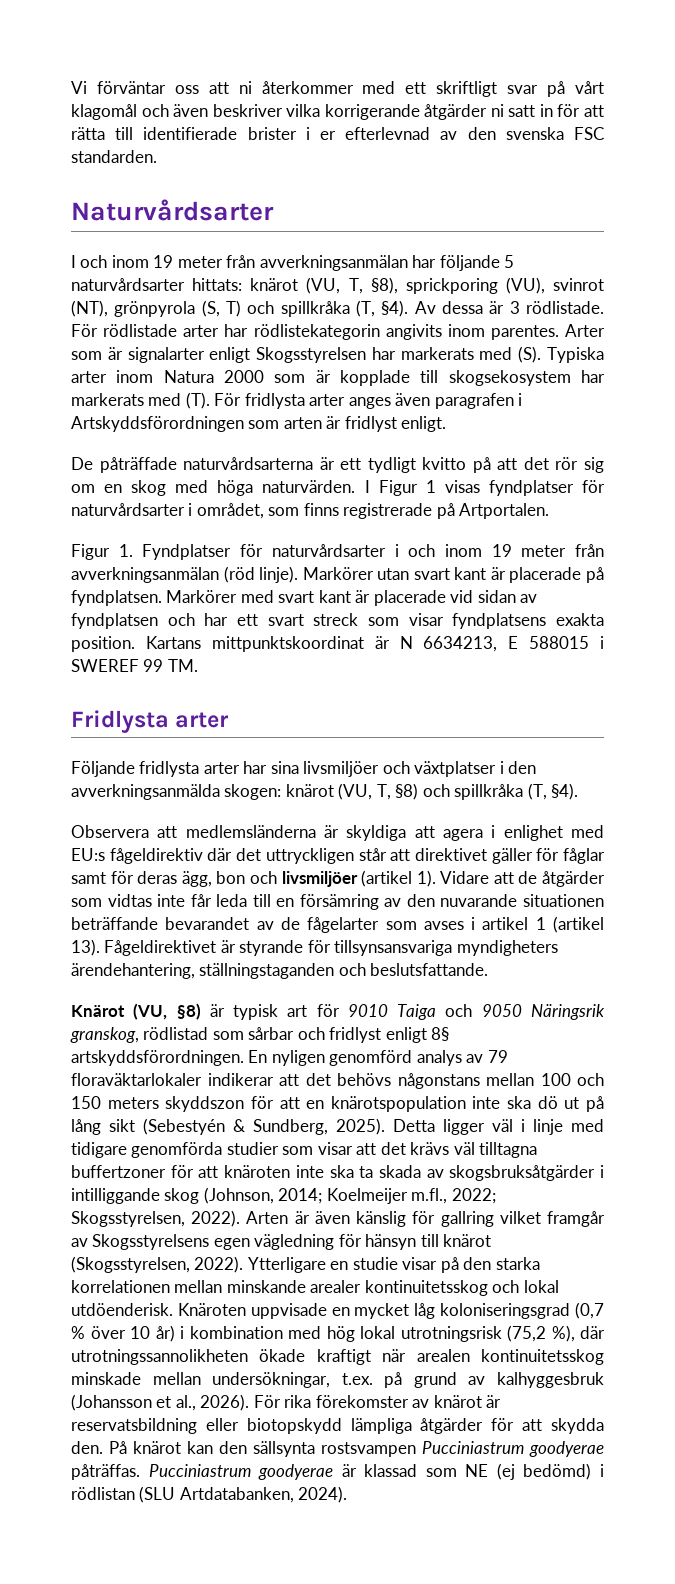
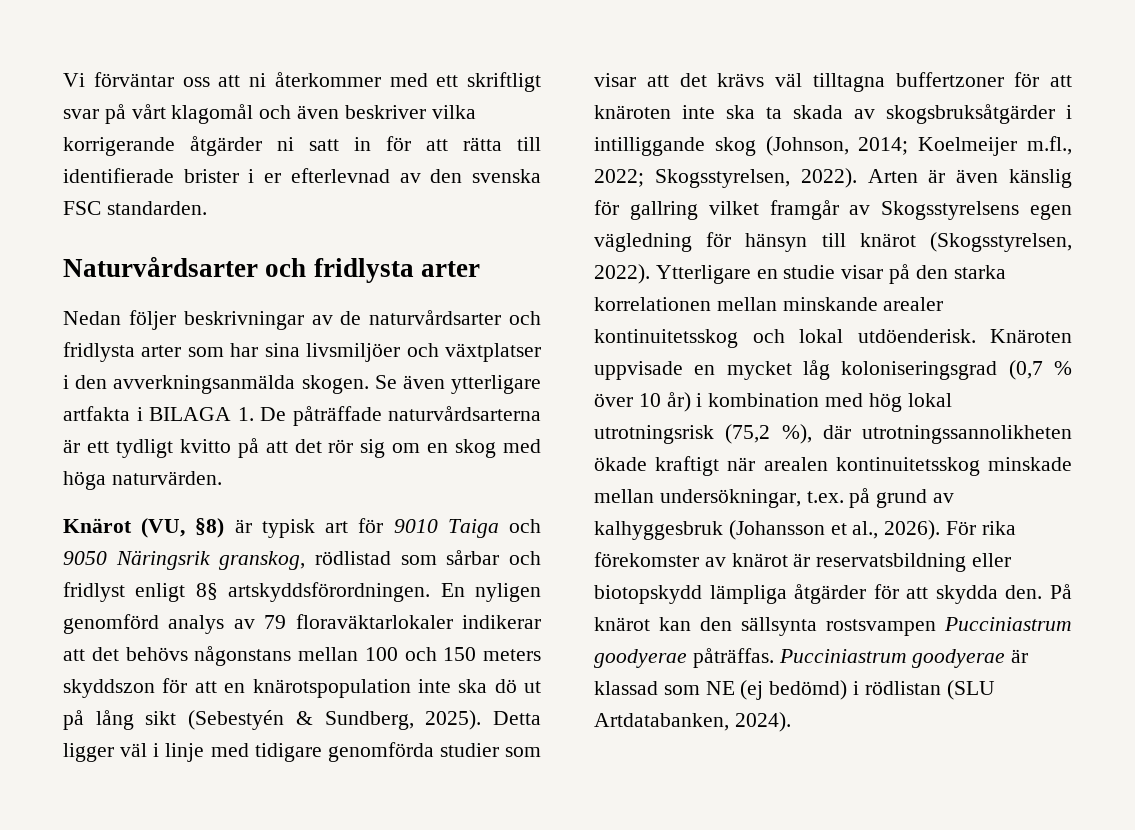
- Naturvårdsarter
- I och inom 19 meter från avverkningsanmälan har följande 5 naturvårdsarter hittats: knärot (VU, T, §8), sprickporing (VU), svinrot (NT), grönpyrola (S, T) och spillkråka (T, §4). Av dessa är 3 rödlistade. För rödlistade arter har rödlistekategorin angivits inom parentes. Arter som är signalarter enligt Skogsstyrelsen har markerats med (S). Typiska arter inom Natura 2000 som är kopplade till skogsekosystem har markerats med (T). För fridlysta arter anges även paragrafen i Artskyddsförordningen som arten är fridlyst enligt.
- De påträffade naturvårdsarterna är ett tydligt kvitto på att det rör sig om en skog med höga naturvärden. I Figur 1 visas fyndplatser för naturvårdsarter i området, som finns registrerade på Artportalen.
- Figur 1. Fyndplatser för naturvårdsarter i och inom 19 meter från avverkningsanmälan (röd linje). Markörer utan svart kant är placerade på fyndplatsen. Markörer med svart kant är placerade vid sidan av fyndplatsen och har ett svart streck som visar fyndplatsens exakta position. Kartans mittpunktskoordinat är N 6634213, E 588015 i SWEREF 99 TM.
- Fridlysta arter
- Följande fridlysta arter har sina livsmiljöer och växtplatser i den avverkningsanmälda skogen: knärot (VU, T, §8) och spillkråka (T, §4).
- Observera att medlemsländerna är skyldiga att agera i enlighet med EU:s fågeldirektiv där det uttryckligen står att direktivet gäller för fåglar samt för deras ägg, bon och livsmiljöer (artikel 1). Vidare att de åtgärder som vidtas inte får leda till en försämring av den nuvarande situationen beträffande bevarandet av de fågelarter som avses i artikel 1 (artikel 13). Fågeldirektivet är styrande för tillsynsansvariga myndigheters ärendehantering, ställningstaganden och beslutsfattande.
+ Naturvårdsarter och fridlysta arter
+ Nedan följer beskrivningar av de naturvårdsarter och fridlysta arter som har sina livsmiljöer och växtplatser i den avverkningsanmälda skogen. Se även ytterligare artfakta i BILAGA 1. De påträffade naturvårdsarterna är ett tydligt kvitto på att det rör sig om en skog med höga naturvärden.

